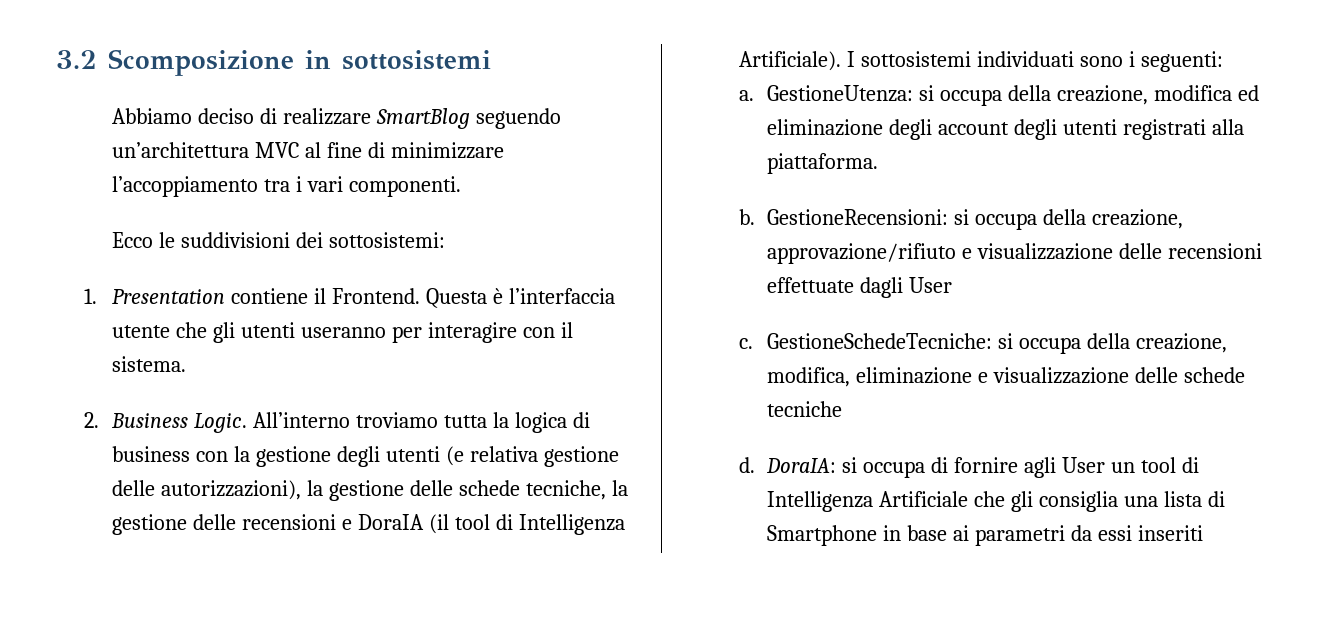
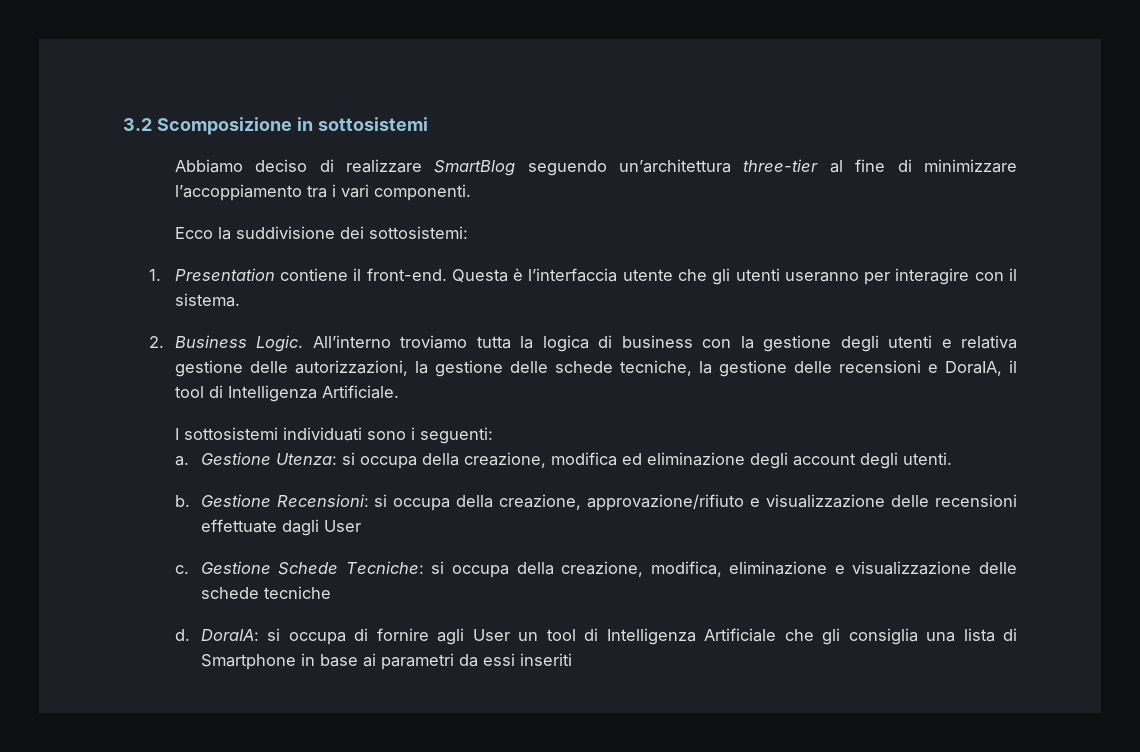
- Abbiamo deciso di realizzare SmartBlog seguendo un’architettura MVC al fine di minimizzare l’accoppiamento tra i vari componenti.
+ Abbiamo deciso di realizzare SmartBlog seguendo un’architettura three-tier al fine di minimizzare l’accoppiamento tra i vari componenti.
- Ecco le suddivisioni dei sottosistemi:
+ Ecco la suddivisione dei sottosistemi:
- 1. Presentation contiene il Frontend.
+ 1. Presentation contiene il front-end.
- All’interno troviamo tutta la logica di business con la gestione degli utenti (e relativa gestione delle autorizzazioni), la gestione delle schede tecniche, la gestione delle recensioni e DoraIA (il tool di Intelligenza Artificiale). I sottosistemi individuati sono i seguenti:
+ All’interno troviamo tutta la logica di business con la gestione degli utenti e relativa gestione delle autorizzazioni, la gestione delle schede tecniche, la gestione delle recensioni e DoraIA, il tool di Intelligenza Artificiale.
+ I sottosistemi individuati sono i seguenti:
- GestioneUtenza: si occupa della creazione, modifica ed eliminazione degli account degli utenti registrati alla piattaforma.
+ Gestione Utenza: si occupa della creazione, modifica ed eliminazione degli account degli utenti.
- GestioneRecensioni: si occupa della creazione, approvazione/rifiuto e visualizzazione delle recensioni effettuate dagli User
+ Gestione Recensioni: si occupa della creazione, approvazione/rifiuto e visualizzazione delle recensioni effettuate dagli User
- GestioneSchedeTecniche: si occupa della creazione, modifica, eliminazione e visualizzazione delle schede tecniche
+ Gestione Schede Tecniche: si occupa della creazione, modifica, eliminazione e visualizzazione delle schede tecniche

